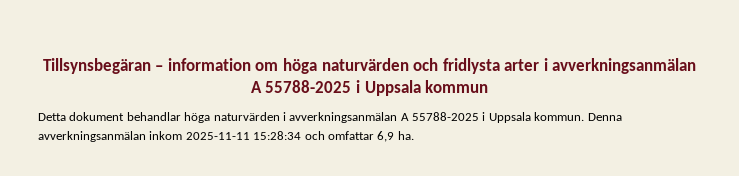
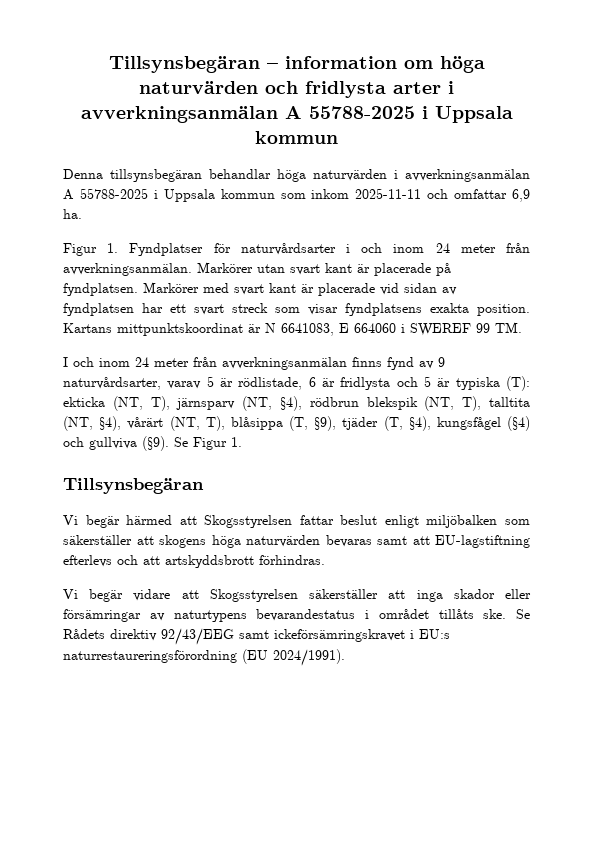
- Detta dokument behandlar höga naturvärden i avverkningsanmälan A 55788-2025 i Uppsala kommun. Denna avverkningsanmälan inkom 2025-11-11 15:28:34 och omfattar 6,9 ha.
+ Denna tillsynsbegäran behandlar höga naturvärden i avverkningsanmälan A 55788-2025 i Uppsala kommun som inkom 2025-11-11 och omfattar 6,9 ha.
+ Figur 1. Fyndplatser för naturvårdsarter i och inom 24 meter från avverkningsanmälan. Markörer utan svart kant är placerade på fyndplatsen. Markörer med svart kant är placerade vid sidan av fyndplatsen har ett svart streck som visar fyndplatsens exakta position. Kartans mittpunktskoordinat är N 6641083, E 664060 i SWEREF 99 TM.
+ I och inom 24 meter från avverkningsanmälan finns fynd av 9 naturvårdsarter, varav 5 är rödlistade, 6 är fridlysta och 5 är typiska (T): ekticka (NT, T), järnsparv (NT, §4), rödbrun blekspik (NT, T), talltita (NT, §4), vårärt (NT, T), blåsippa (T, §9), tjäder (T, §4), kungsfågel (§4) och gullviva (§9). Se Figur 1.
+ Tillsynsbegäran
+ Vi begär härmed att Skogsstyrelsen fattar beslut enligt miljöbalken som säkerställer att skogens höga naturvärden bevaras samt att EU-lagstiftning efterlevs och att artskyddsbrott förhindras.
+ Vi begär vidare att Skogsstyrelsen säkerställer att inga skador eller försämringar av naturtypens bevarandestatus i området tillåts ske. Se Rådets direktiv 92/43/EEG samt ickeförsämringskravet i EU:s naturrestaureringsförordning (EU 2024/1991).

